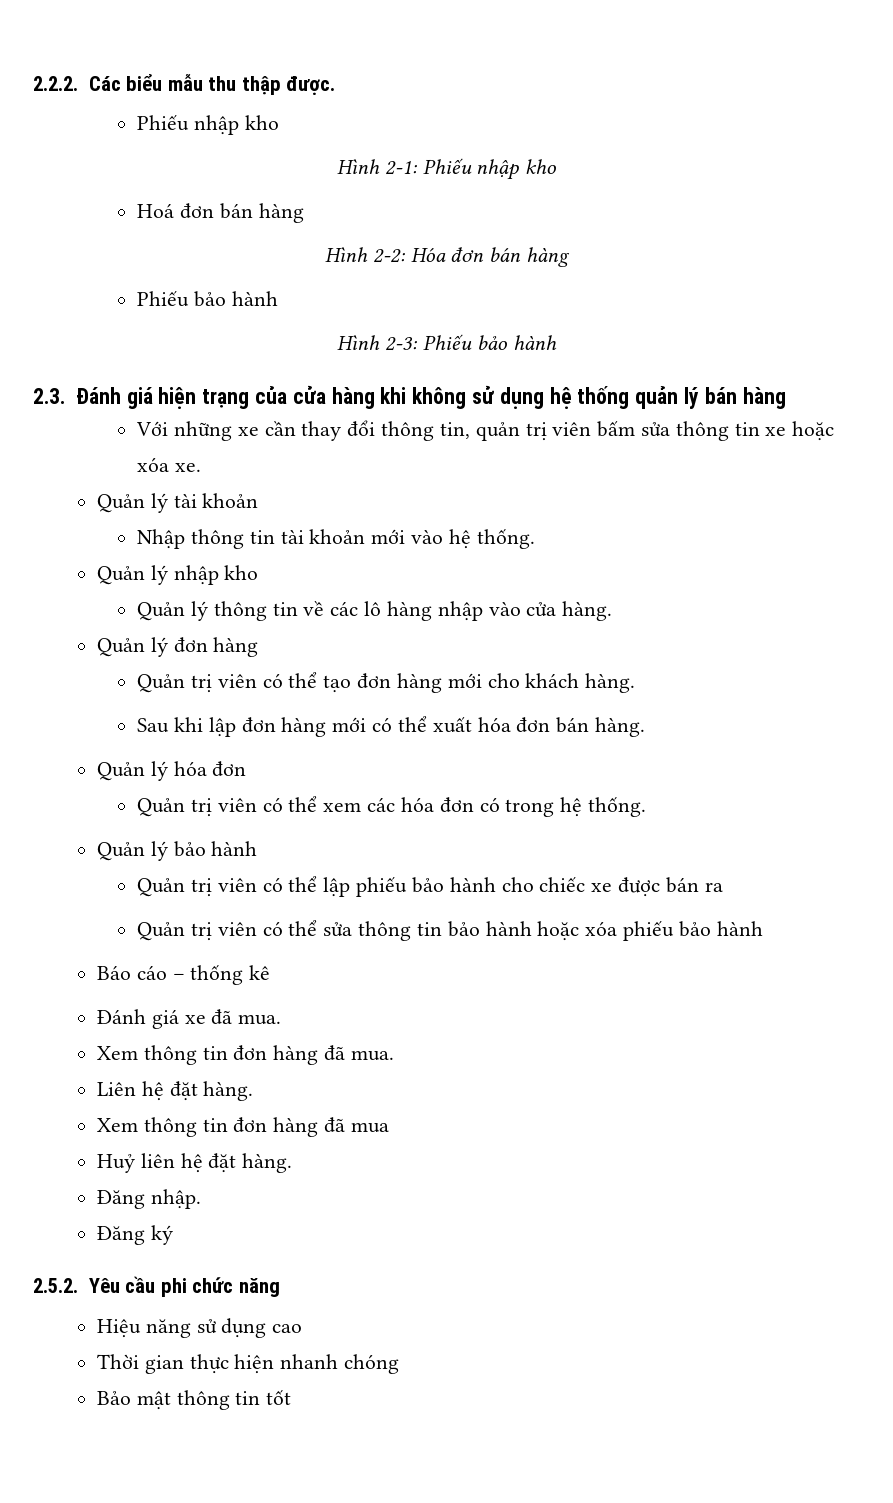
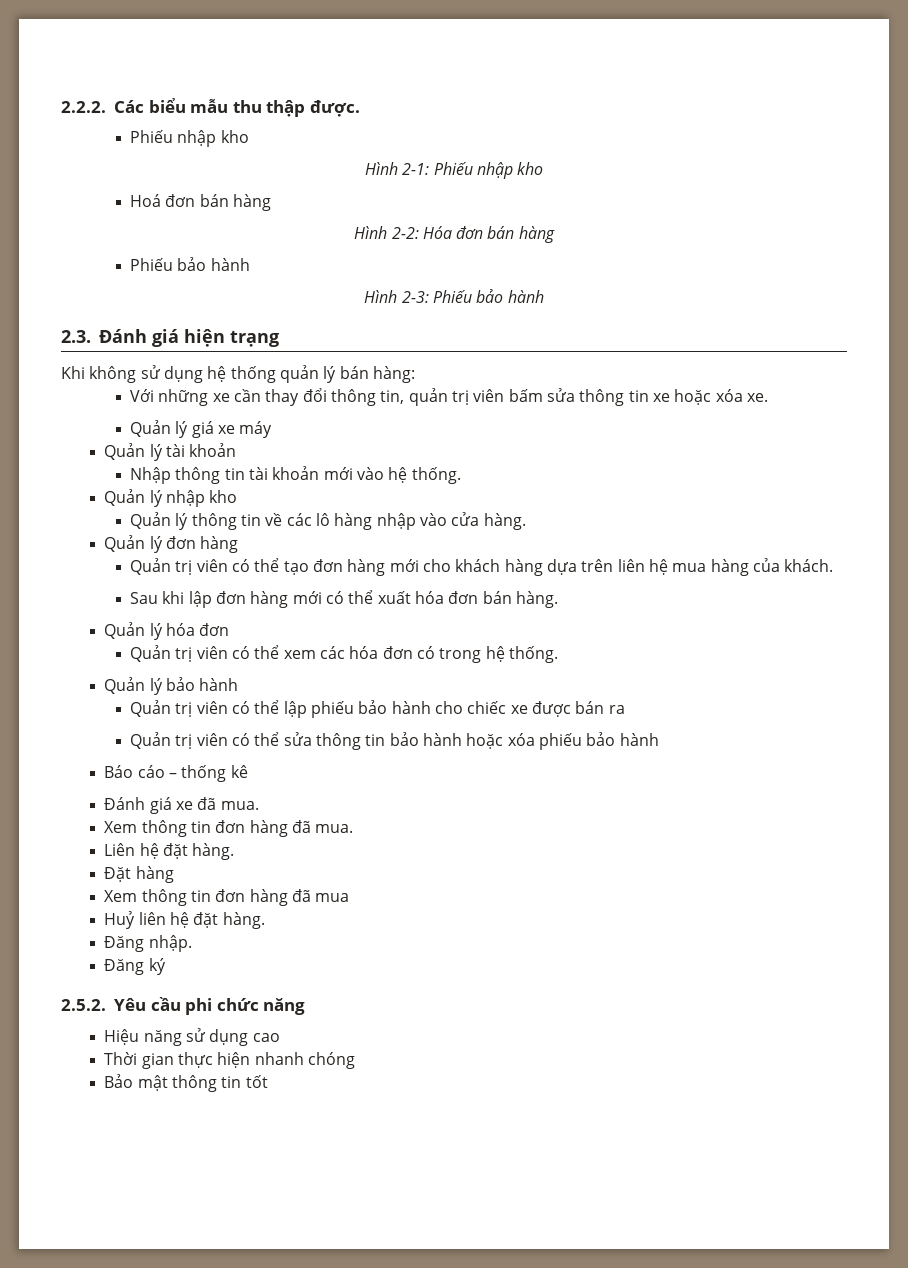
- 2.3. Đánh giá hiện trạng của cửa hàng khi không sử dụng hệ thống quản lý bán hàng
+ 2.3. Đánh giá hiện trạng
+ Khi không sử dụng hệ thống quản lý bán hàng:
+ Quản lý giá xe máy
- Quản trị viên có thể tạo đơn hàng mới cho khách hàng.
+ Quản trị viên có thể tạo đơn hàng mới cho khách hàng dựa trên liên hệ mua hàng của khách.
+ Đặt hàng

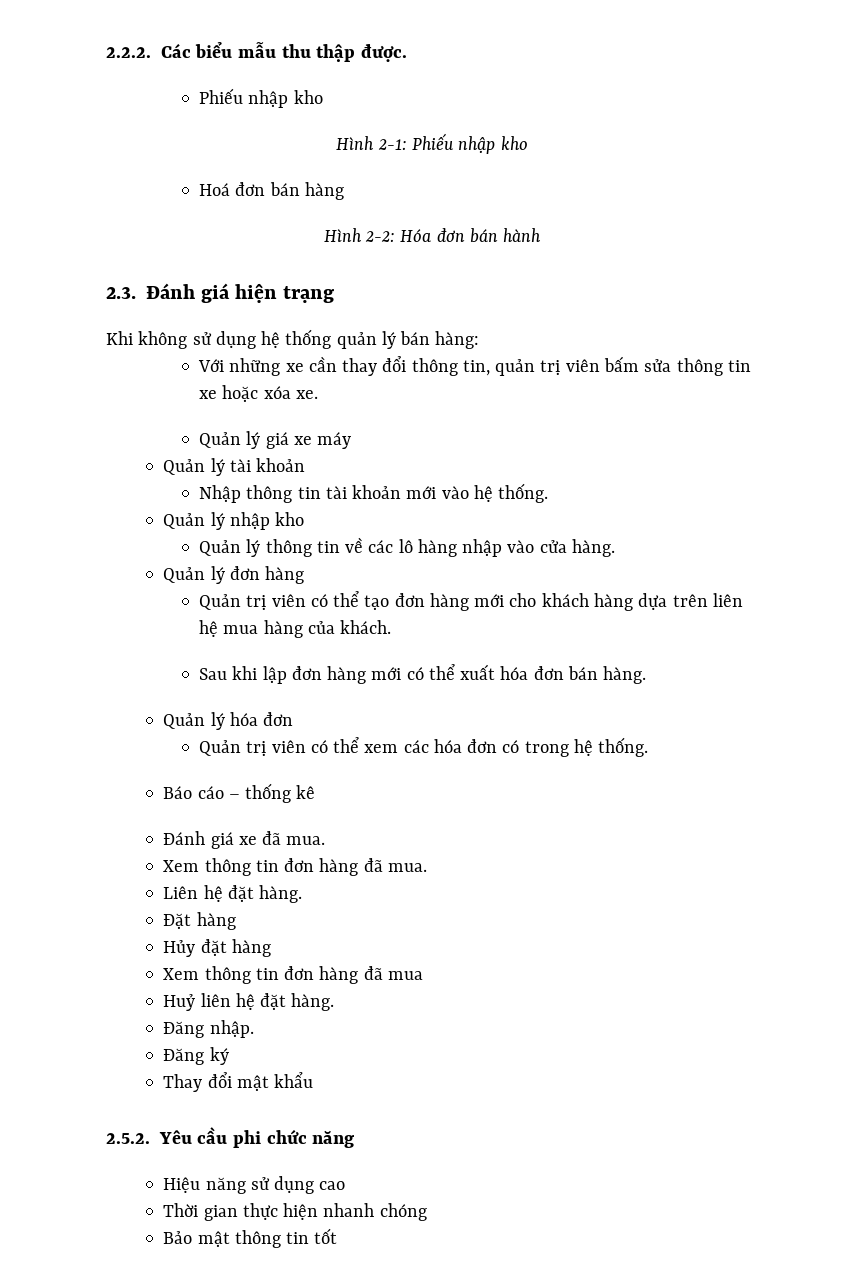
- Hình 2-2: Hóa đơn bán hàng
- Phiếu bảo hành
- Hình 2-3: Phiếu bảo hành
+ Hình 2-2: Hóa đơn bán hành
- Quản lý bảo hành
- Quản trị viên có thể lập phiếu bảo hành cho chiếc xe được bán ra
- Quản trị viên có thể sửa thông tin bảo hành hoặc xóa phiếu bảo hành
+ Hủy đặt hàng
+ Thay đổi mật khẩu

